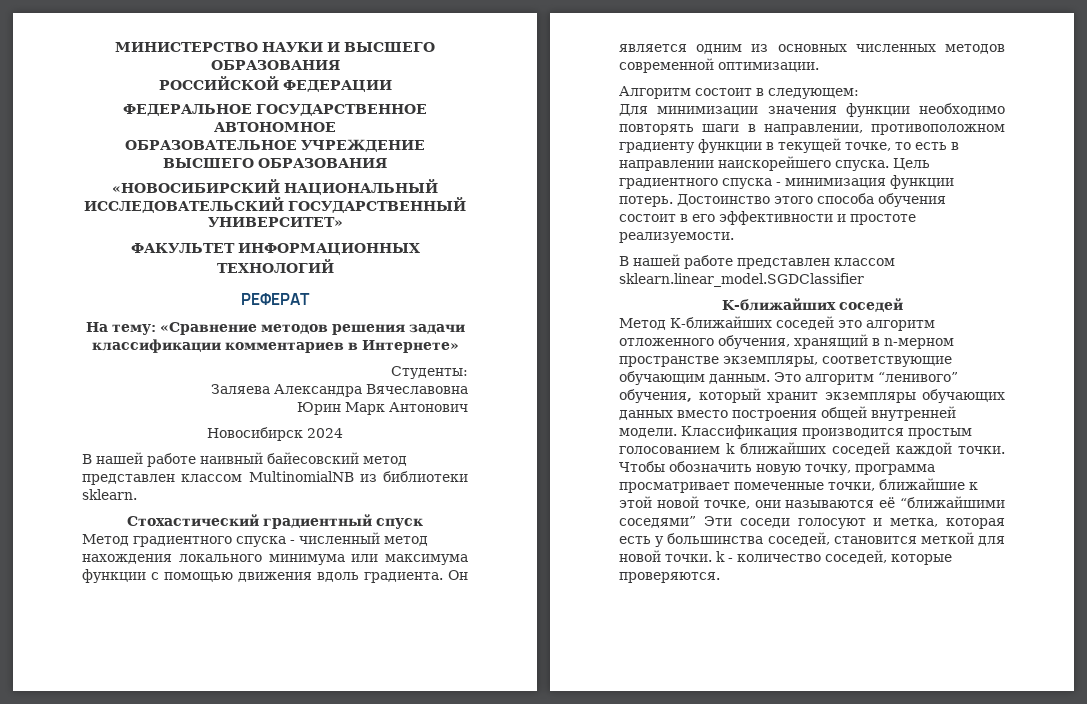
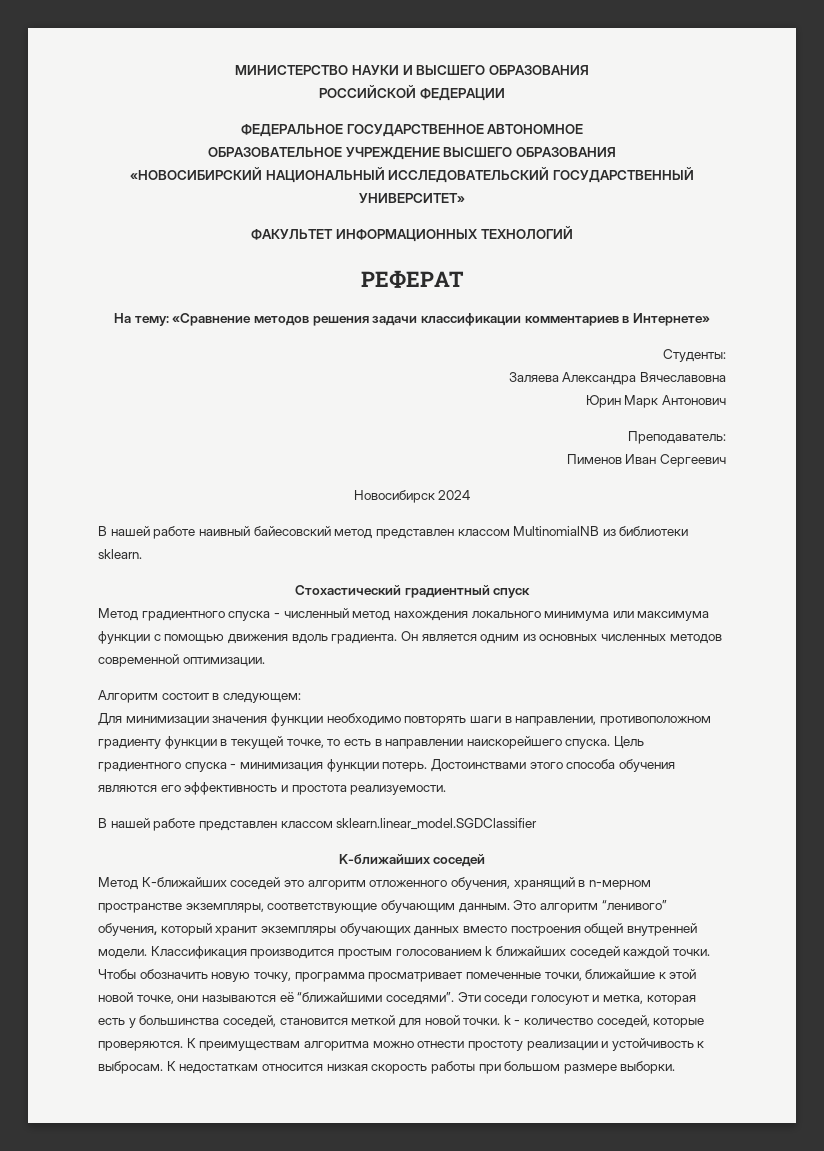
+ Преподаватель:
+ Пименов Иван Сергеевич
- Достоинство этого способа обучения состоит в его эффективности и простоте реализуемости.
+ Достоинствами этого способа обучения являются его эффективность и простота реализуемости.
- Чтобы обозначить новую точку, программа просматривает помеченные точки, ближайшие к этой новой точке, они называются её “ближайшими соседями” Эти соседи голосуют и метка, которая есть у большинства соседей, становится меткой для новой точки. k - количество соседей, которые проверяются.
+ Чтобы обозначить новую точку, программа просматривает помеченные точки, ближайшие к этой новой точке, они называются её “ближайшими соседями”. Эти соседи голосуют и метка, которая есть у большинства соседей, становится меткой для новой точки. k - количество соседей, которые проверяются.
+ К преимуществам алгоритма можно отнести простоту реализации и устойчивость к выбросам. К недостаткам относится низкая скорость работы при большом размере выборки.

